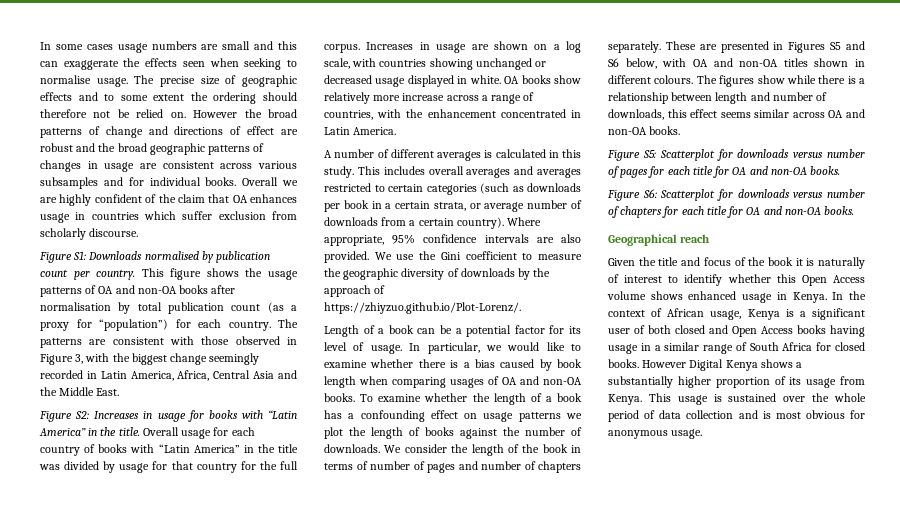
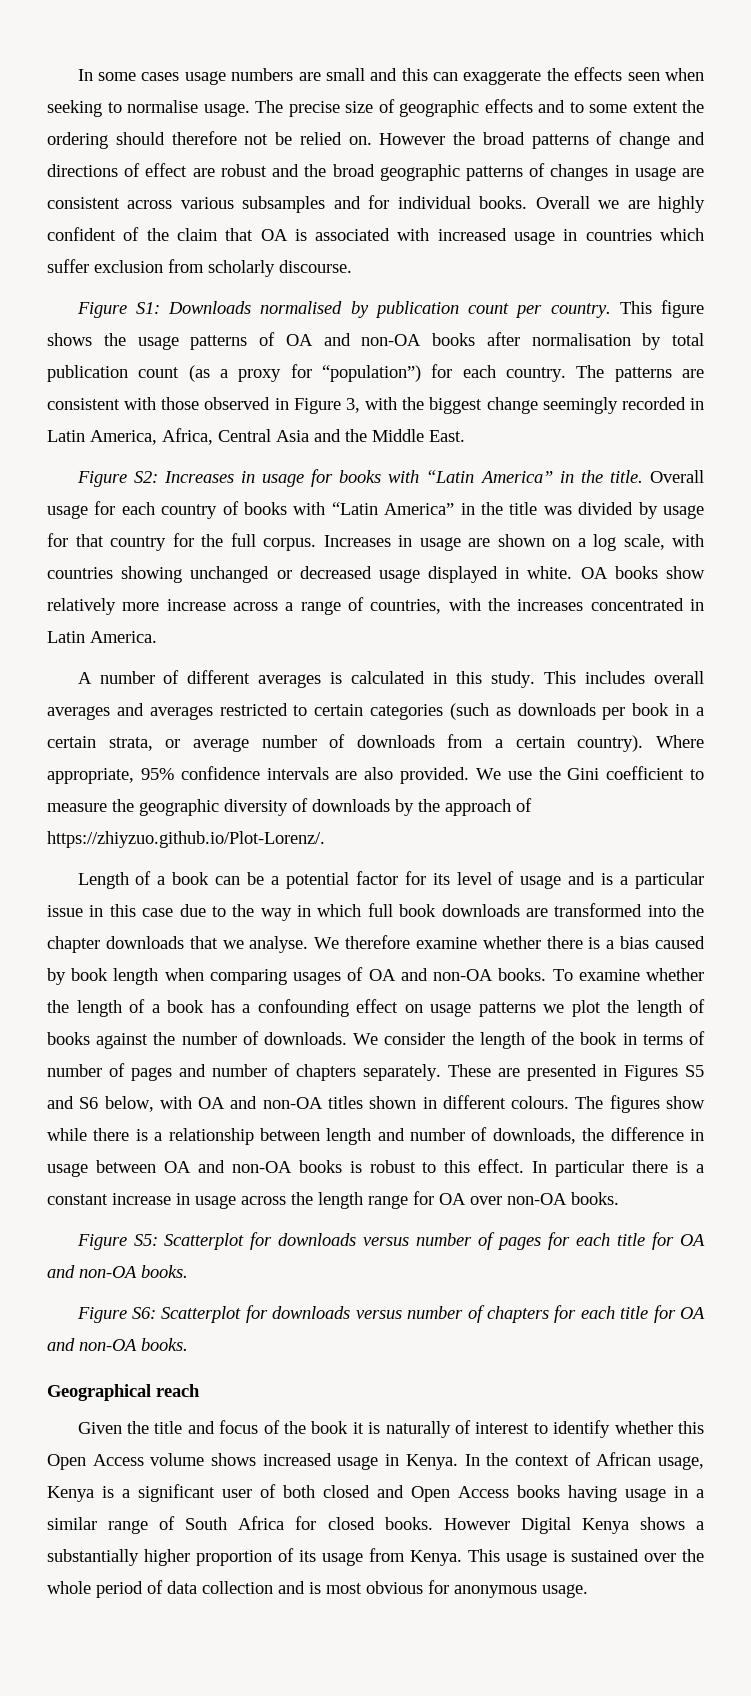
- Overall we are highly confident of the claim that OA enhances usage in countries which suffer exclusion from scholarly discourse.
+ Overall we are highly confident of the claim that OA is associated with increased usage in countries which suffer exclusion from scholarly discourse.
- OA books show relatively more increase across a range of countries, with the enhancement concentrated in Latin America.
+ OA books show relatively more increase across a range of countries, with the increases concentrated in Latin America.
- Length of a book can be a potential factor for its level of usage. In particular, we would like to examine whether there is a bias caused by book length when comparing usages of OA and non-OA books.
+ Length of a book can be a potential factor for its level of usage and is a particular issue in this case due to the way in which full book downloads are transformed into the chapter downloads that we analyse. We therefore examine whether there is a bias caused by book length when comparing usages of OA and non-OA books.
- The figures show while there is a relationship between length and number of downloads, this effect seems similar across OA and non-OA books.
+ The figures show while there is a relationship between length and number of downloads, the difference in usage between OA and non-OA books is robust to this effect. In particular there is a constant increase in usage across the length range for OA over non-OA books.
- Given the title and focus of the book it is naturally of interest to identify whether this Open Access volume shows enhanced usage in Kenya.
+ Given the title and focus of the book it is naturally of interest to identify whether this Open Access volume shows increased usage in Kenya.

